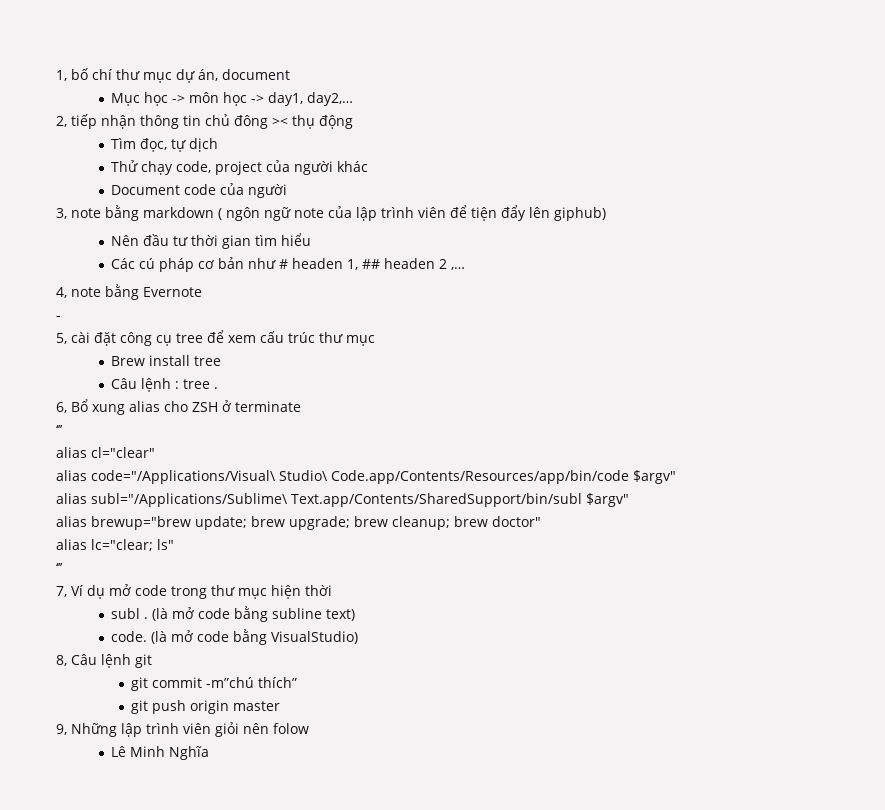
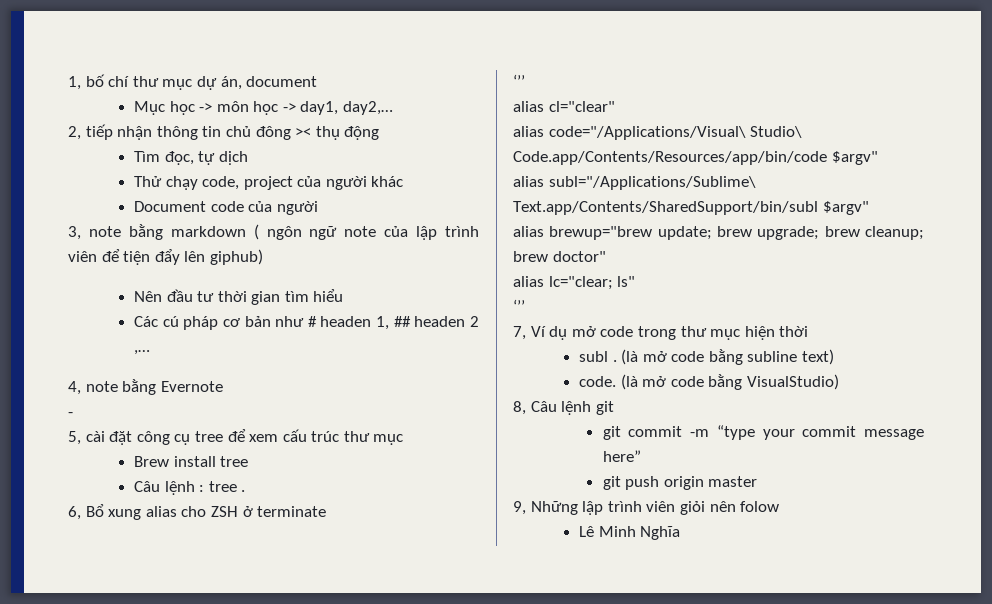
- git commit -m”chú thích”
+ git commit -m “type your commit message here”

